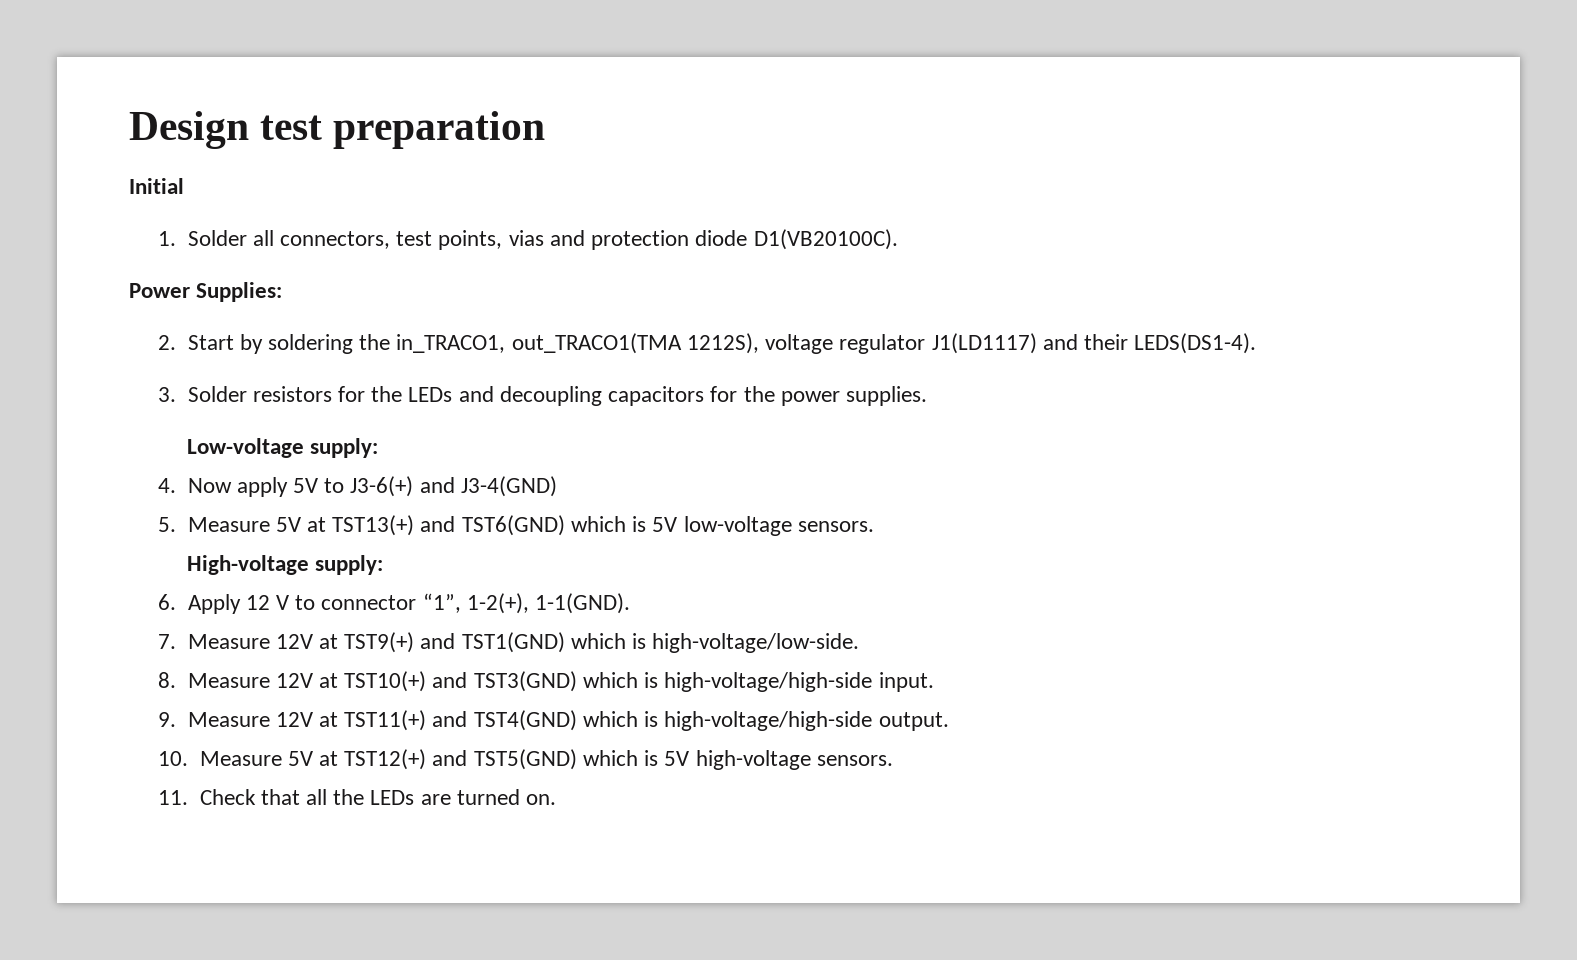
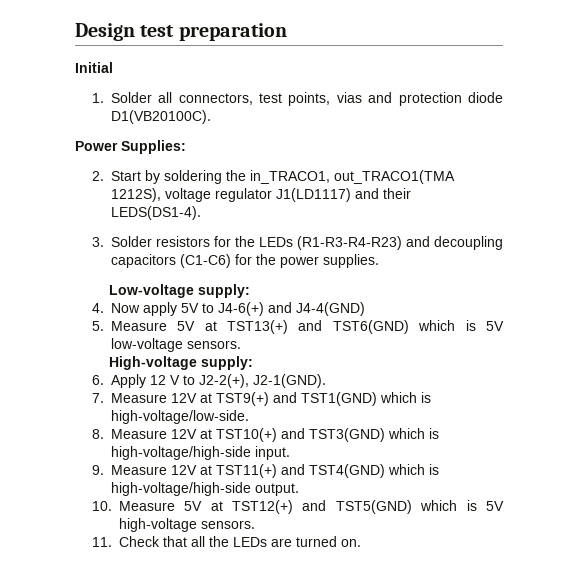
- 3. Solder resistors for the LEDs and decoupling capacitors for the power supplies.
+ 3. Solder resistors for the LEDs (R1-R3-R4-R23) and decoupling capacitors (C1-C6) for the power supplies.
- 4. Now apply 5V to J3-6(+) and J3-4(GND)
+ 4. Now apply 5V to J4-6(+) and J4-4(GND)
- 6. Apply 12 V to connector “1”, 1-2(+), 1-1(GND).
+ 6. Apply 12 V to J2-2(+), J2-1(GND).

